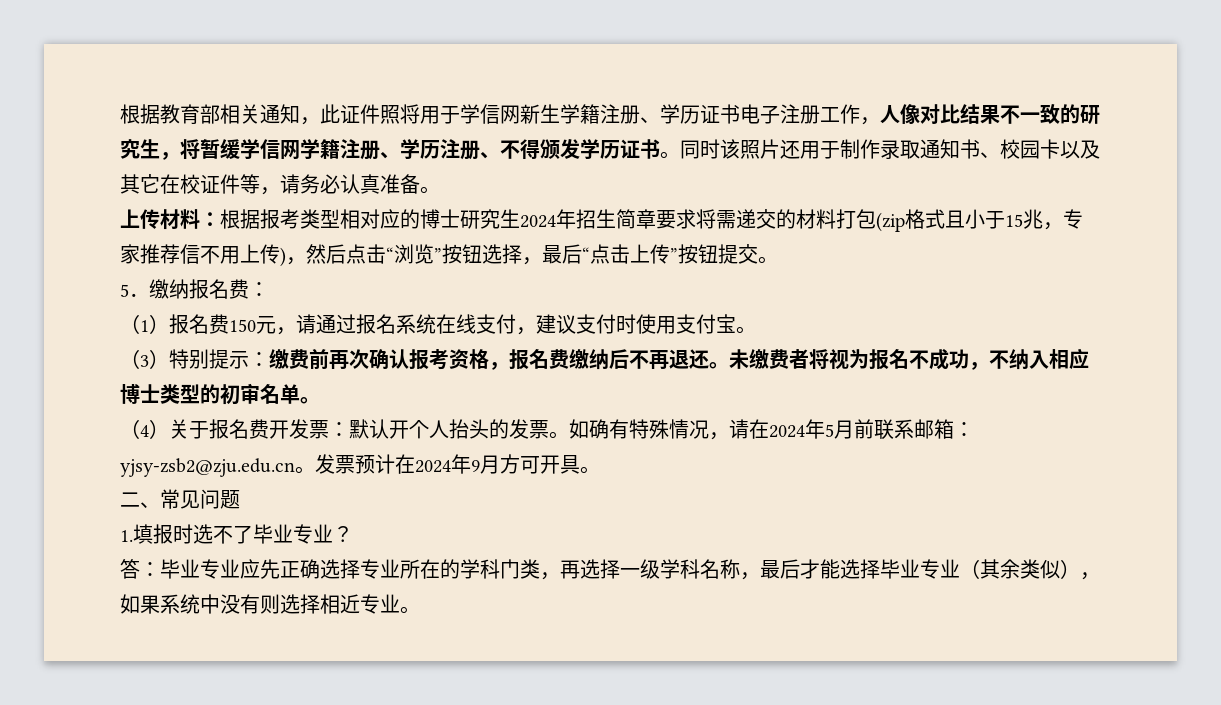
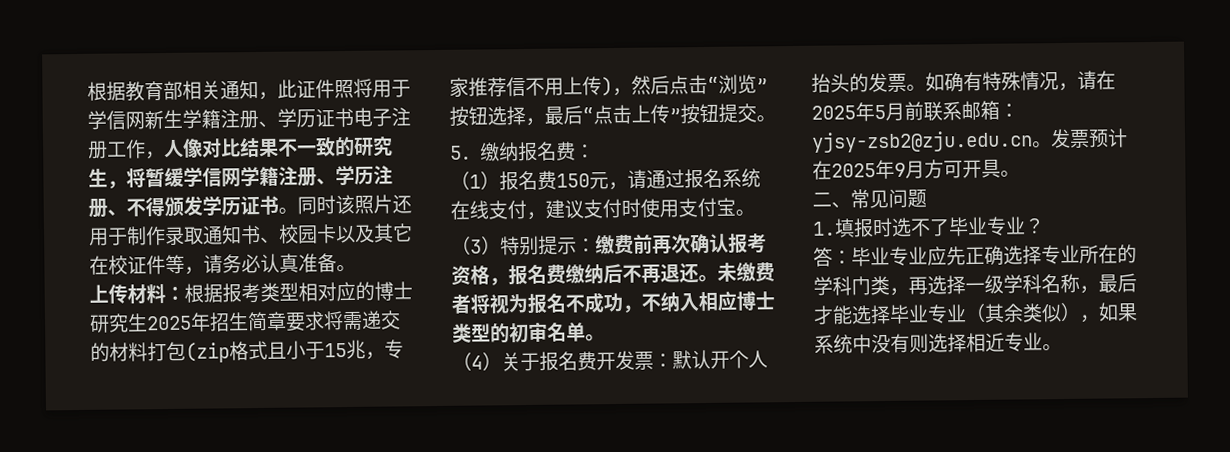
- 上传材料：根据报考类型相对应的博士研究生2024年招生简章要求将需递交的材料打包(zip格式且小于15兆，专家推荐信不用上传)，然后点击“浏览”按钮选择，最后“点击上传”按钮提交。
+ 上传材料：根据报考类型相对应的博士研究生2025年招生简章要求将需递交的材料打包(zip格式且小于15兆，专家推荐信不用上传)，然后点击“浏览”按钮选择，最后“点击上传”按钮提交。
- 如确有特殊情况，请在2024年5月前联系邮箱：yjsy-zsb2@zju.edu.cn。
+ 如确有特殊情况，请在2025年5月前联系邮箱：yjsy-zsb2@zju.edu.cn。
- 发票预计在2024年9月方可开具。
+ 发票预计在2025年9月方可开具。

